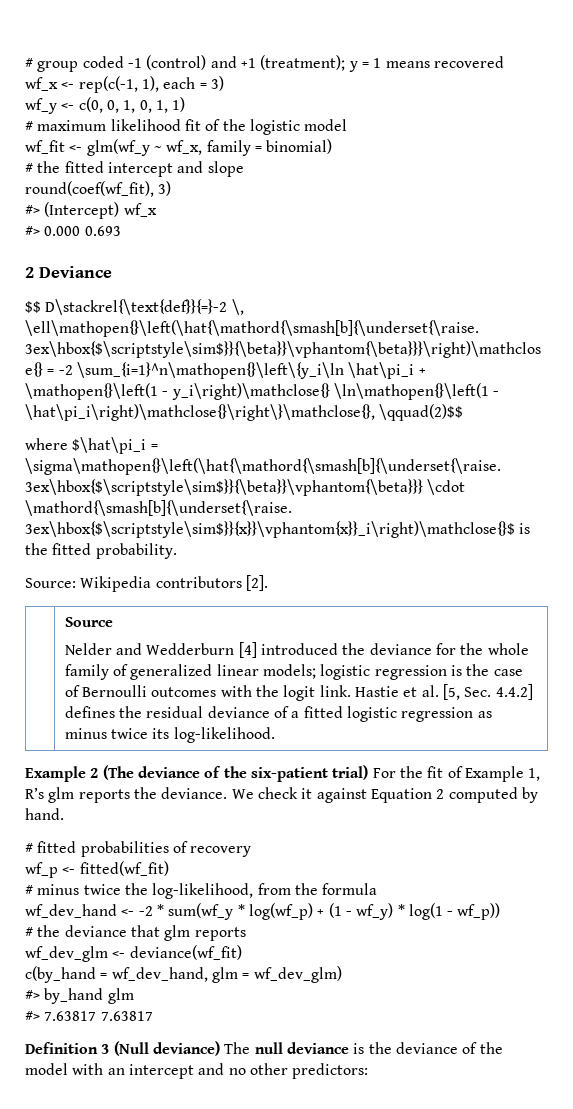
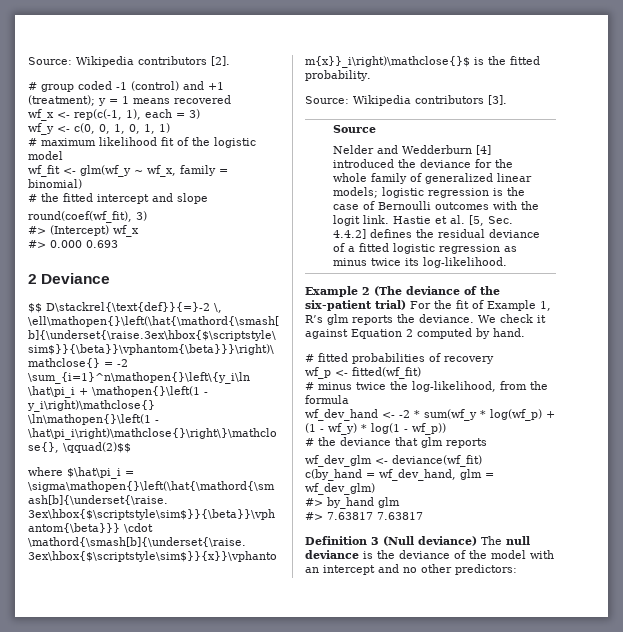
+ Source: Wikipedia contributors [2].
- Source: Wikipedia contributors [2].
+ Source: Wikipedia contributors [3].

